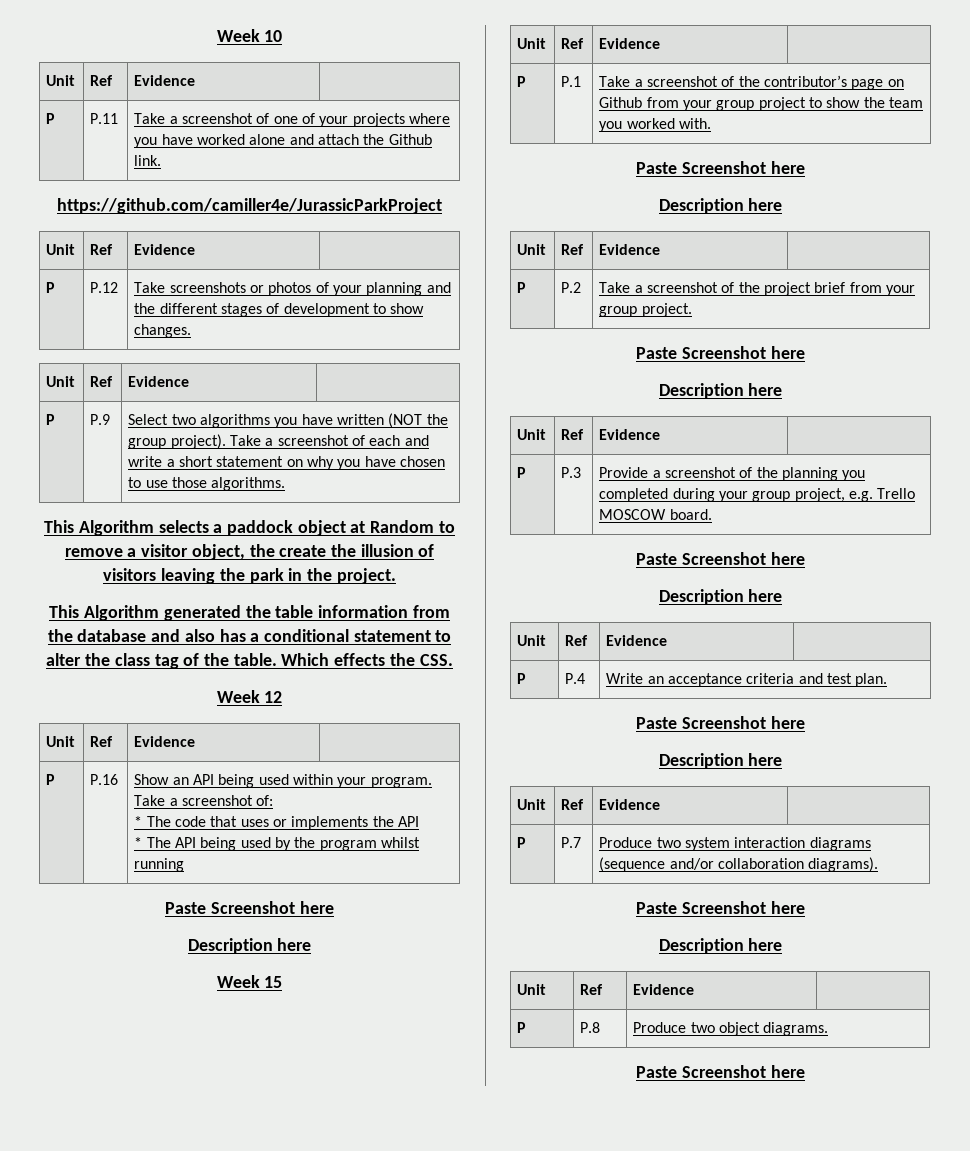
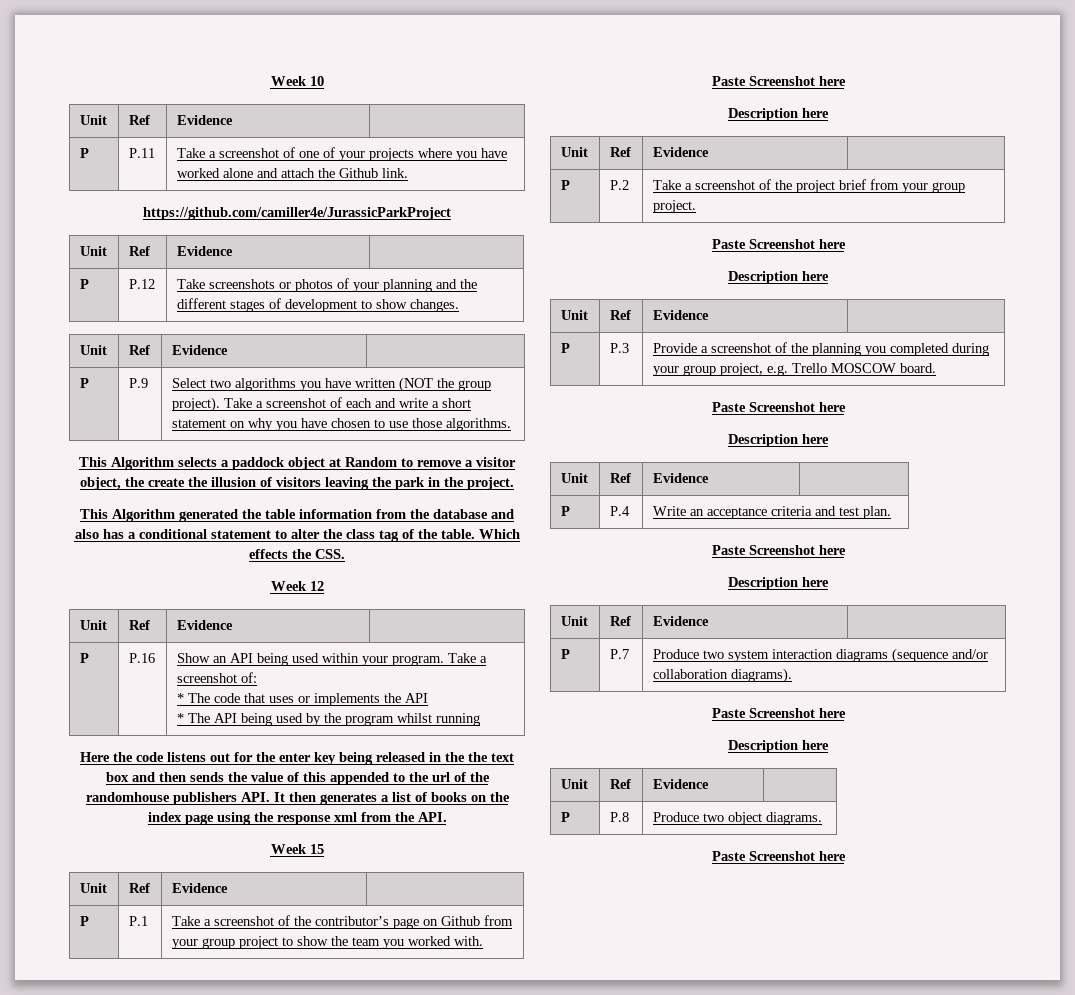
  P | P.16 | Show an API being used within your program. Take a screenshot of:
  * The code that uses or implements the API
  * The API being used by the program whilst running
- Paste Screenshot here
- Description here
+ Here the code listens out for the enter key being released in the the text box and then sends the value of this appended to the url of the randomhouse publishers API. It then generates a list of books on the index page using the response xml from the API.

